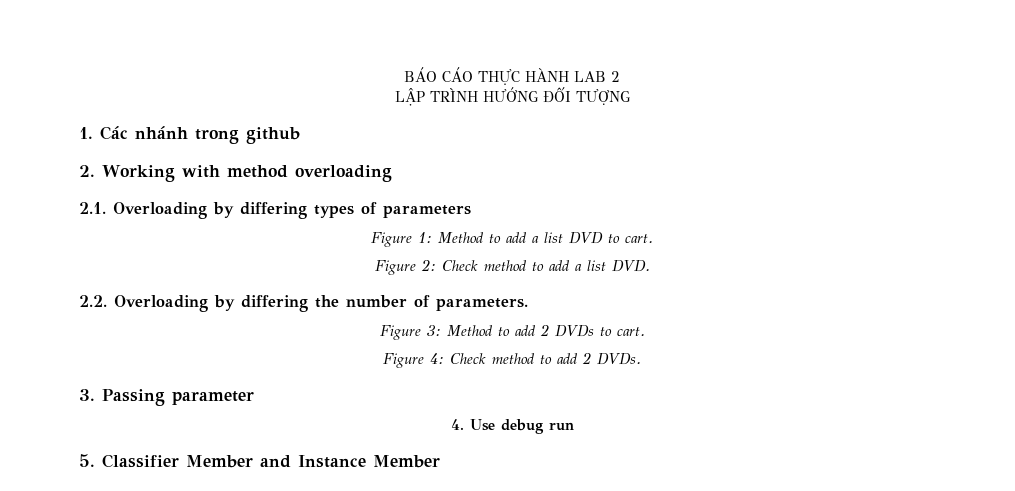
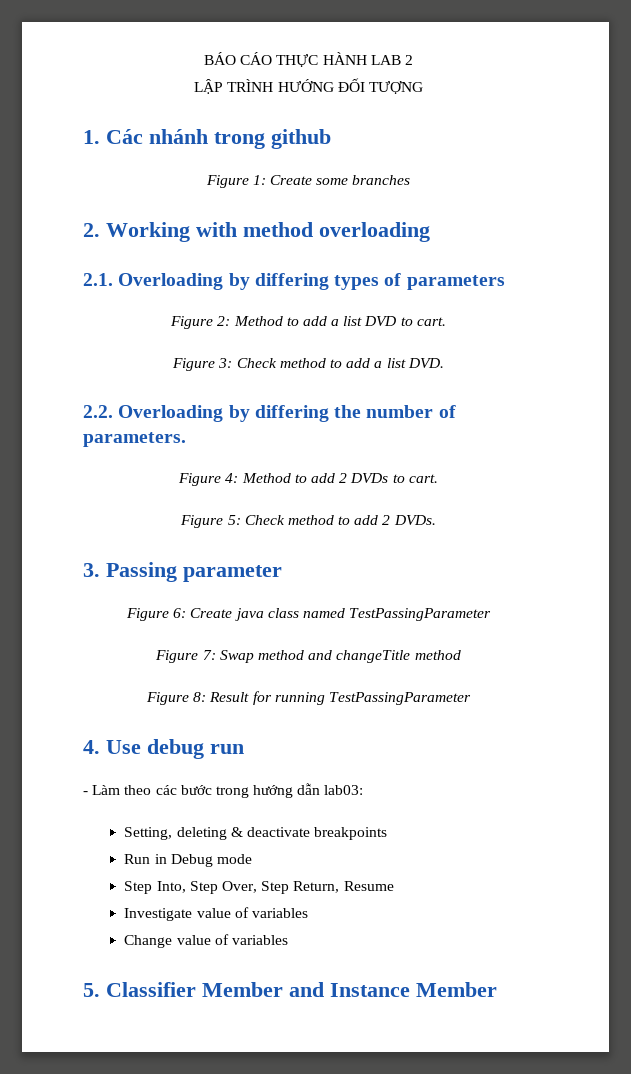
+ Figure 1: Create some branches
- Figure 1: Method to add a list DVD to cart.
+ Figure 2: Method to add a list DVD to cart.
- Figure 2: Check method to add a list DVD.
+ Figure 3: Check method to add a list DVD.
- Figure 3: Method to add 2 DVDs to cart.
+ Figure 4: Method to add 2 DVDs to cart.
- Figure 4: Check method to add 2 DVDs.
+ Figure 5: Check method to add 2 DVDs.
+ Figure 6: Create java class named TestPassingParameter
+ Figure 7: Swap method and changeTitle method
+ Figure 8: Result for running TestPassingParameter
  4. Use debug run
+ - Làm theo các bước trong hướng dẫn lab03:
+ Setting, deleting & deactivate breakpoints
+ Run in Debug mode
+ Step Into, Step Over, Step Return, Resume
+ Investigate value of variables
+ Change value of variables

